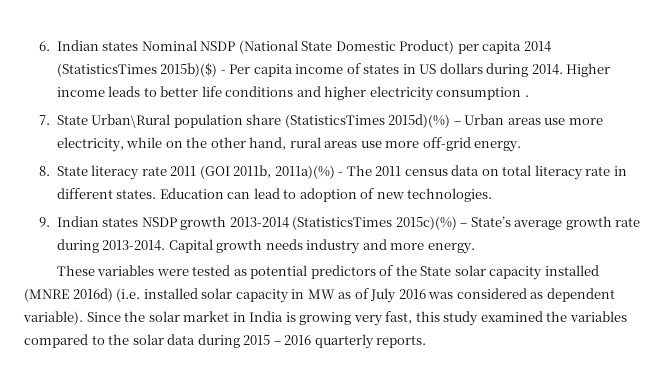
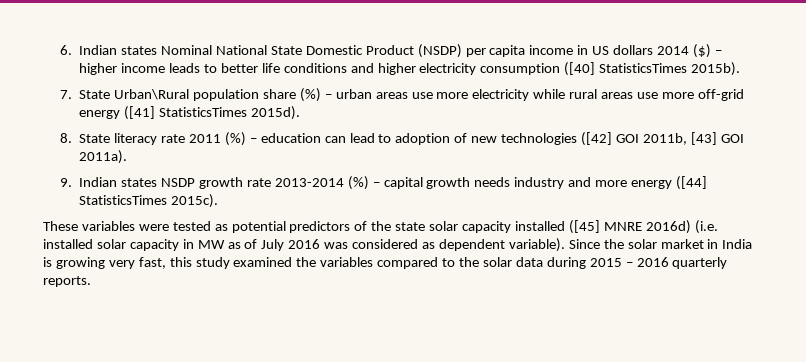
- 6. Indian states Nominal NSDP (National State Domestic Product) per capita 2014 (StatisticsTimes 2015b)($) - Per capita income of states in US dollars during 2014. Higher income leads to better life conditions and higher electricity consumption .
+ 6. Indian states Nominal National State Domestic Product (NSDP) per capita income in US dollars 2014 ($) – higher income leads to better life conditions and higher electricity consumption ([40] StatisticsTimes 2015b).
- 7. State Urban\Rural population share (StatisticsTimes 2015d)(%) – Urban areas use more electricity, while on the other hand, rural areas use more off-grid energy.
+ 7. State Urban\Rural population share (%) – urban areas use more electricity while rural areas use more off-grid energy ([41] StatisticsTimes 2015d).
- 8. State literacy rate 2011 (GOI 2011b, 2011a)(%) - The 2011 census data on total literacy rate in different states. Education can lead to adoption of new technologies.
+ 8. State literacy rate 2011 (%) – education can lead to adoption of new technologies ([42] GOI 2011b, [43] GOI 2011a).
- 9. Indian states NSDP growth 2013-2014 (StatisticsTimes 2015c)(%) – State’s average growth rate during 2013-2014. Capital growth needs industry and more energy.
+ 9. Indian states NSDP growth rate 2013-2014 (%) – capital growth needs industry and more energy ([44] StatisticsTimes 2015c).
- These variables were tested as potential predictors of the State solar capacity installed (MNRE 2016d) (i.e. installed solar capacity in MW as of July 2016 was considered as dependent variable).
+ These variables were tested as potential predictors of the state solar capacity installed ([45] MNRE 2016d) (i.e. installed solar capacity in MW as of July 2016 was considered as dependent variable).

